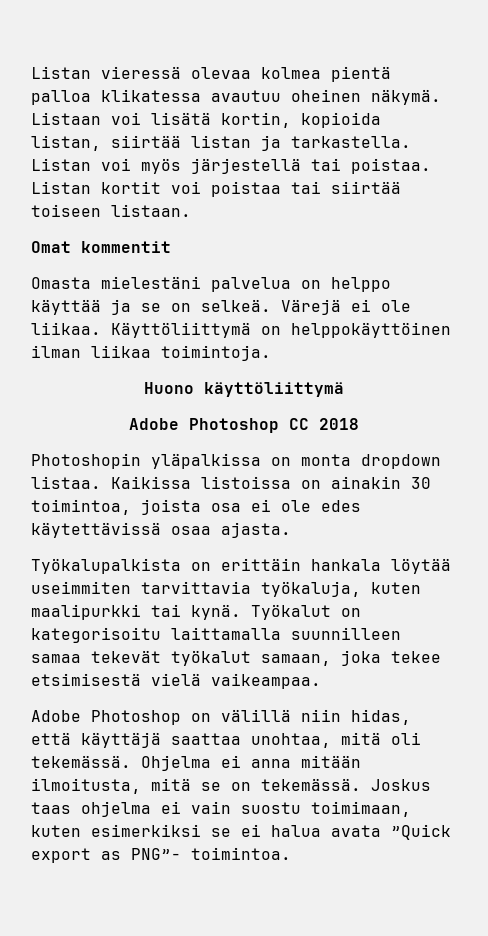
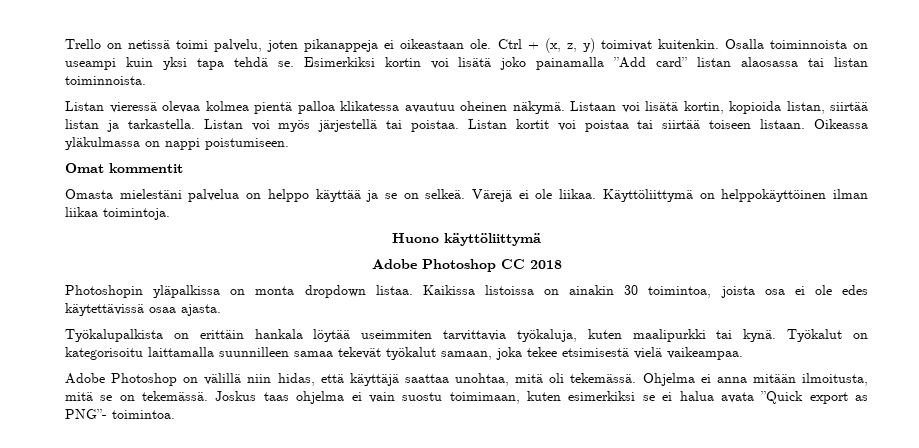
+ Trello on netissä toimi palvelu, joten pikanappeja ei oikeastaan ole. Ctrl + (x, z, y) toimivat kuitenkin. Osalla toiminnoista on useampi kuin yksi tapa tehdä se. Esimerkiksi kortin voi lisätä joko painamalla ”Add card” listan alaosassa tai listan toiminnoista.
+ Oikeassa yläkulmassa on nappi poistumiseen.

